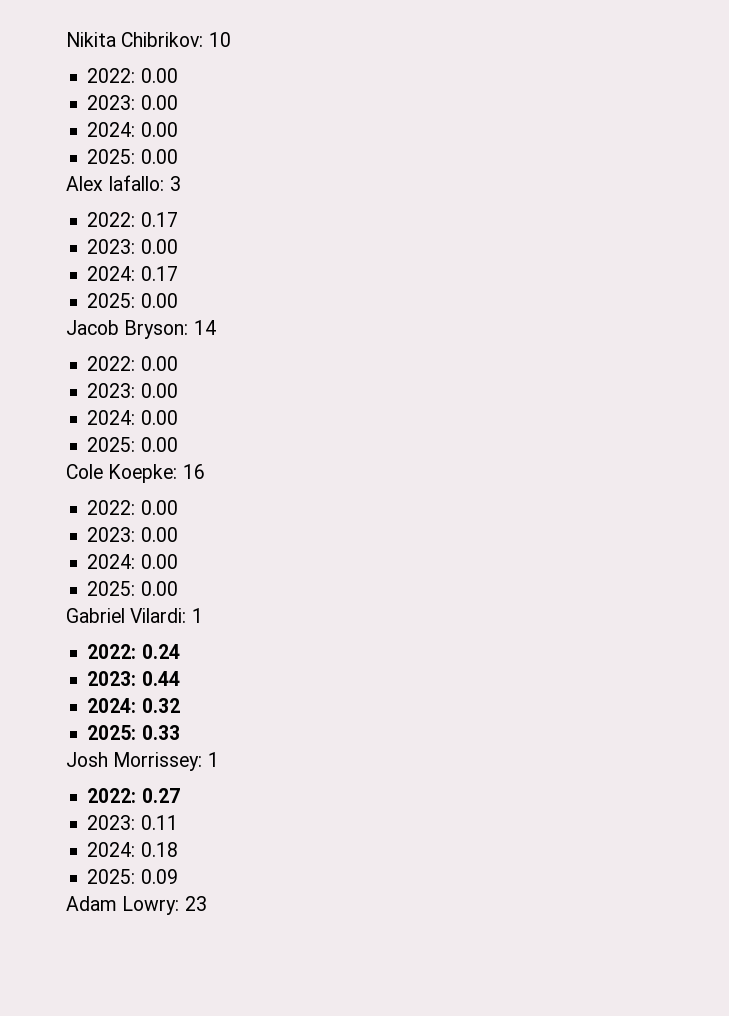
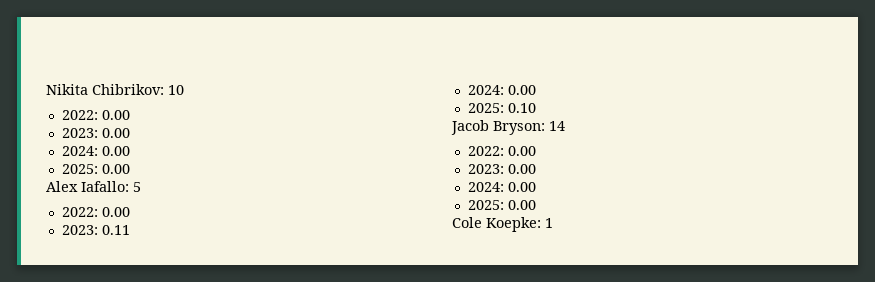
- Alex Iafallo: 3
- 2022: 0.17
- 2023: 0.00
- 2024: 0.17
- 2025: 0.00
+ Alex Iafallo: 5
+ 2022: 0.00
+ 2023: 0.11
+ 2024: 0.00
+ 2025: 0.10
- Cole Koepke: 16
- 2022: 0.00
- 2023: 0.00
- 2024: 0.00
- 2025: 0.00
- Gabriel Vilardi: 1
- 2022: 0.24
- 2023: 0.44
- 2024: 0.32
- 2025: 0.33
- Josh Morrissey: 1
- 2022: 0.27
- 2023: 0.11
- 2024: 0.18
- 2025: 0.09
- Adam Lowry: 23
+ Cole Koepke: 1

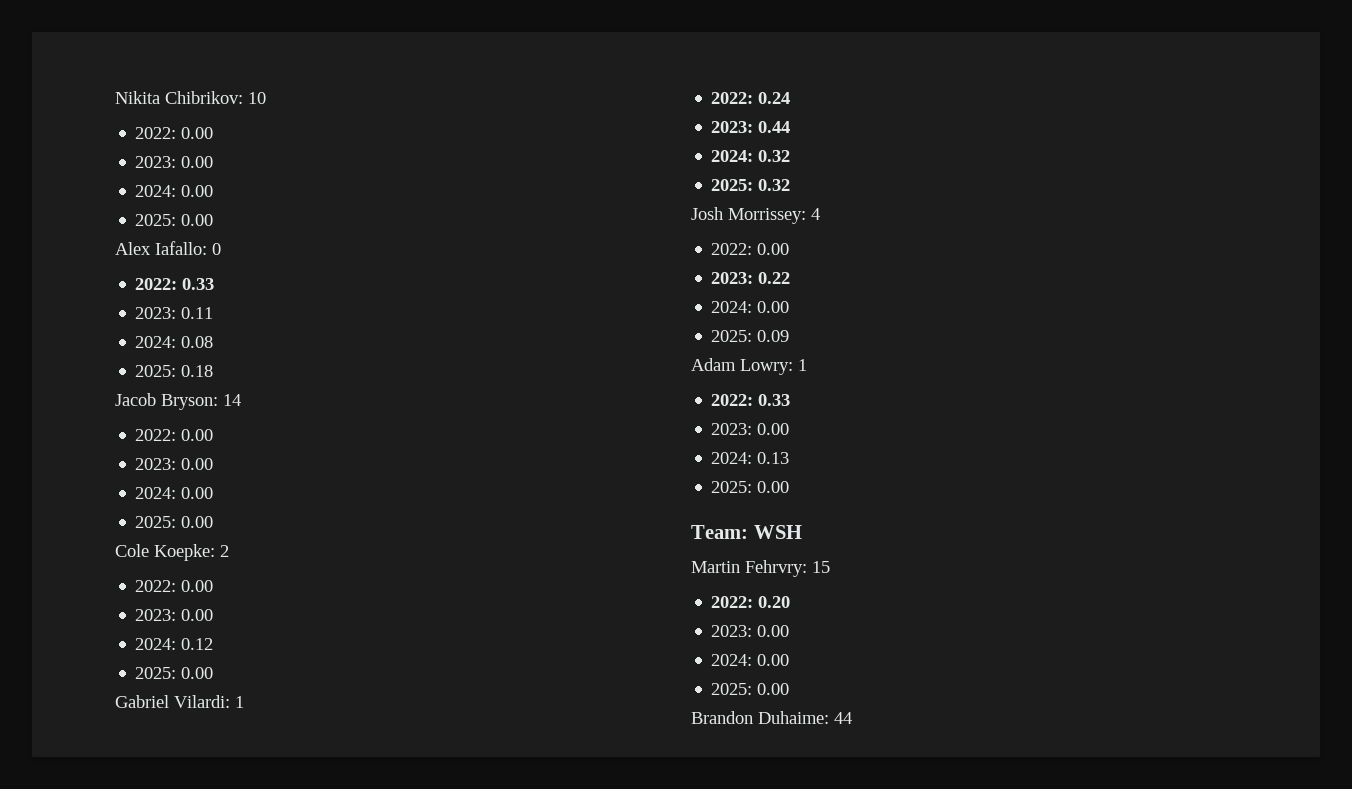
- Alex Iafallo: 5
- 2022: 0.00
+ Alex Iafallo: 0
+ 2022: 0.33
  2023: 0.11
- 2024: 0.00
- 2025: 0.10
+ 2024: 0.08
+ 2025: 0.18
- Cole Koepke: 1
+ Cole Koepke: 2
+ 2022: 0.00
+ 2023: 0.00
+ 2024: 0.12
+ 2025: 0.00
+ Gabriel Vilardi: 1
+ 2022: 0.24
+ 2023: 0.44
+ 2024: 0.32
+ 2025: 0.32
+ Josh Morrissey: 4
+ 2022: 0.00
+ 2023: 0.22
+ 2024: 0.00
+ 2025: 0.09
+ Adam Lowry: 1
+ 2022: 0.33
+ 2023: 0.00
+ 2024: 0.13
+ 2025: 0.00
+ Team: WSH
+ Martin Fehrvry: 15
+ 2022: 0.20
+ 2023: 0.00
+ 2024: 0.00
+ 2025: 0.00
+ Brandon Duhaime: 44

